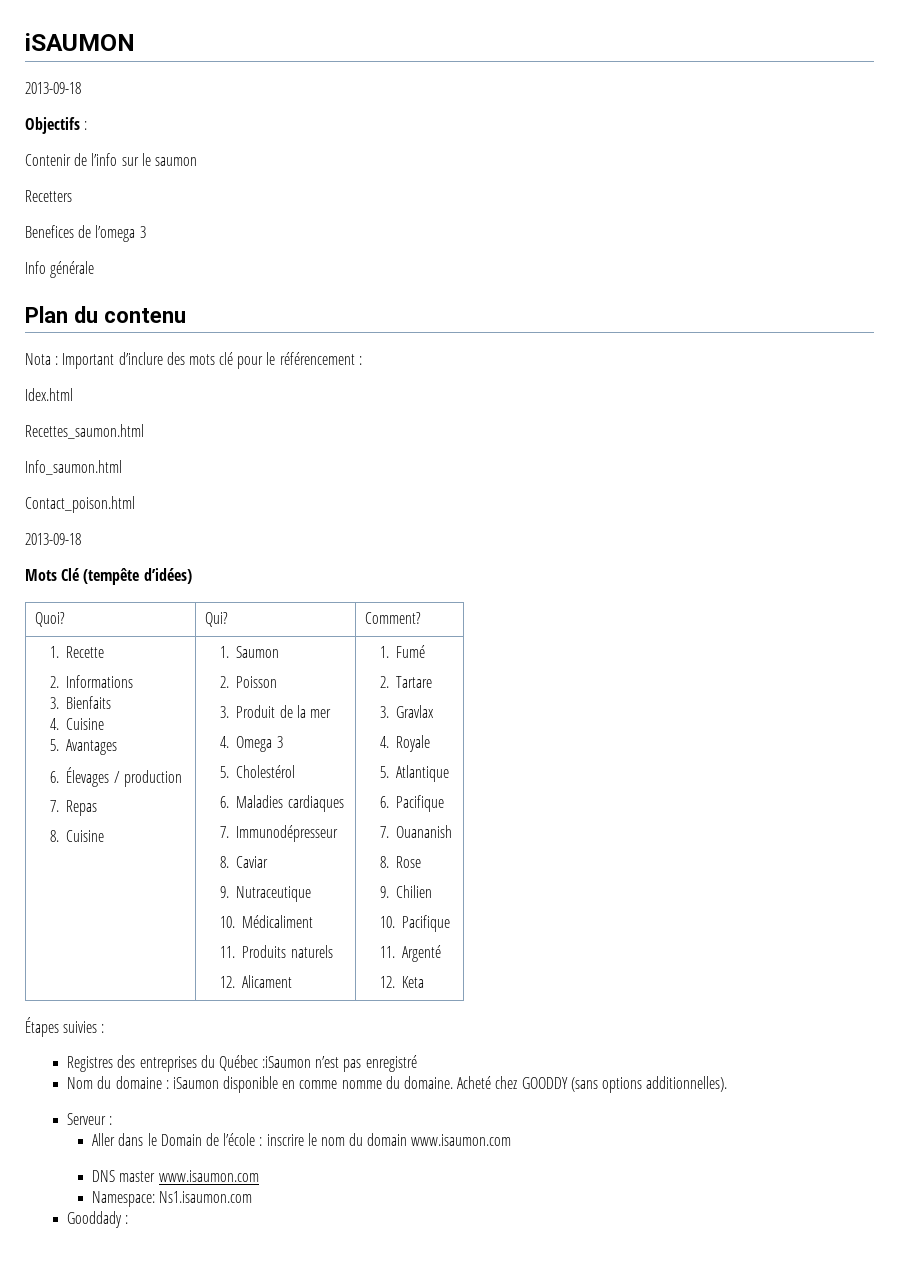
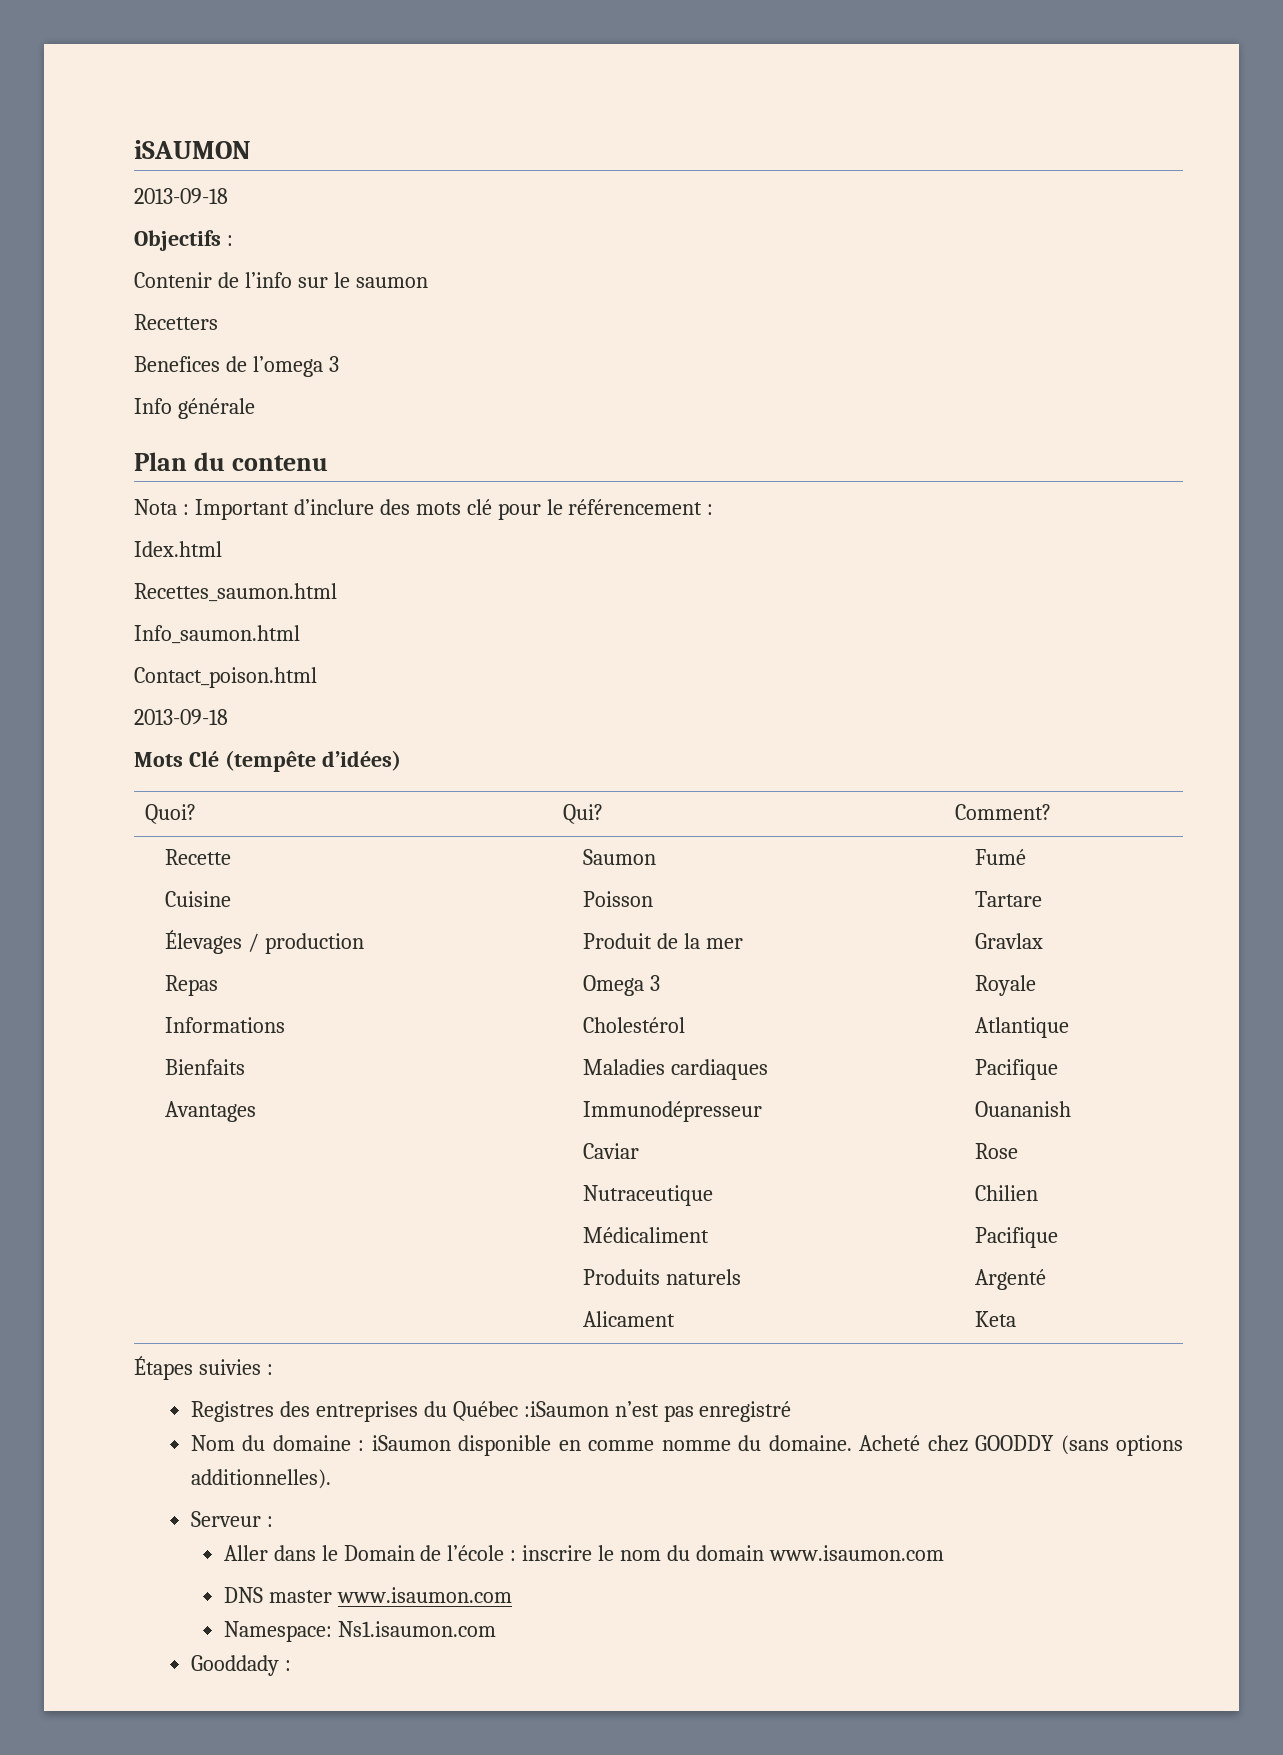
- 1. Recette
+ Recette
- 2. Informations
- 3. Bienfaits
- 4. Cuisine
- 5. Avantages
- 6. Élevages / production
+ Cuisine
+ Élevages / production
- 7. Repas
+ Repas
- 8. Cuisine | 1. Saumon
+ Informations
+ Bienfaits
+ Avantages | Saumon
- 2. Poisson
+ Poisson
- 3. Produit de la mer
+ Produit de la mer
- 4. Omega 3
+ Omega 3
- 5. Cholestérol
+ Cholestérol
- 6. Maladies cardiaques
+ Maladies cardiaques
- 7. Immunodépresseur
+ Immunodépresseur
- 8. Caviar
+ Caviar
- 9. Nutraceutique
+ Nutraceutique
- 10. Médicaliment
+ Médicaliment
- 11. Produits naturels
+ Produits naturels
- 12. Alicament
+ Alicament
- 1. Fumé
+ Fumé
- 2. Tartare
+ Tartare
- 3. Gravlax
+ Gravlax
- 4. Royale
+ Royale
- 5. Atlantique
- 6. Pacifique
- 7. Ouananish
+ Atlantique
+ Pacifique
+ Ouananish
- 8. Rose
+ Rose
- 9. Chilien
- 10. Pacifique
- 11. Argenté
+ Chilien
+ Pacifique
+ Argenté
- 12. Keta
+ Keta

